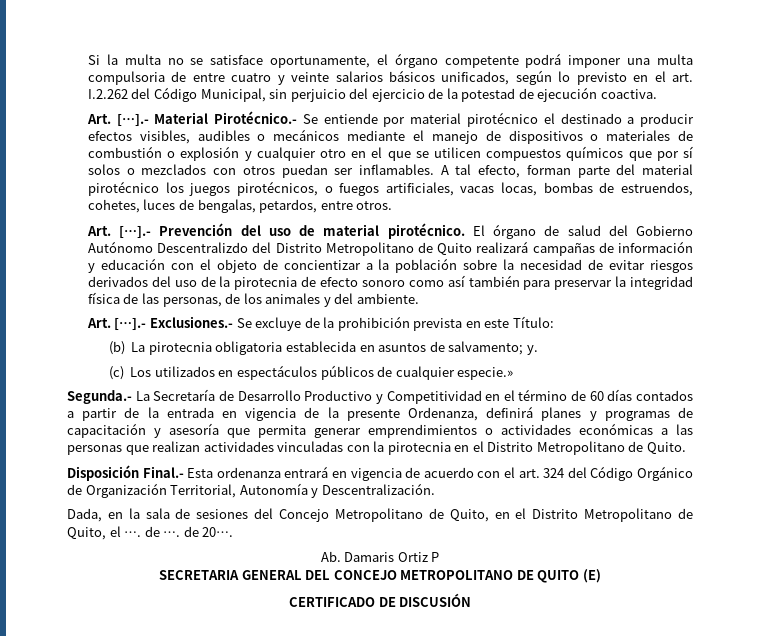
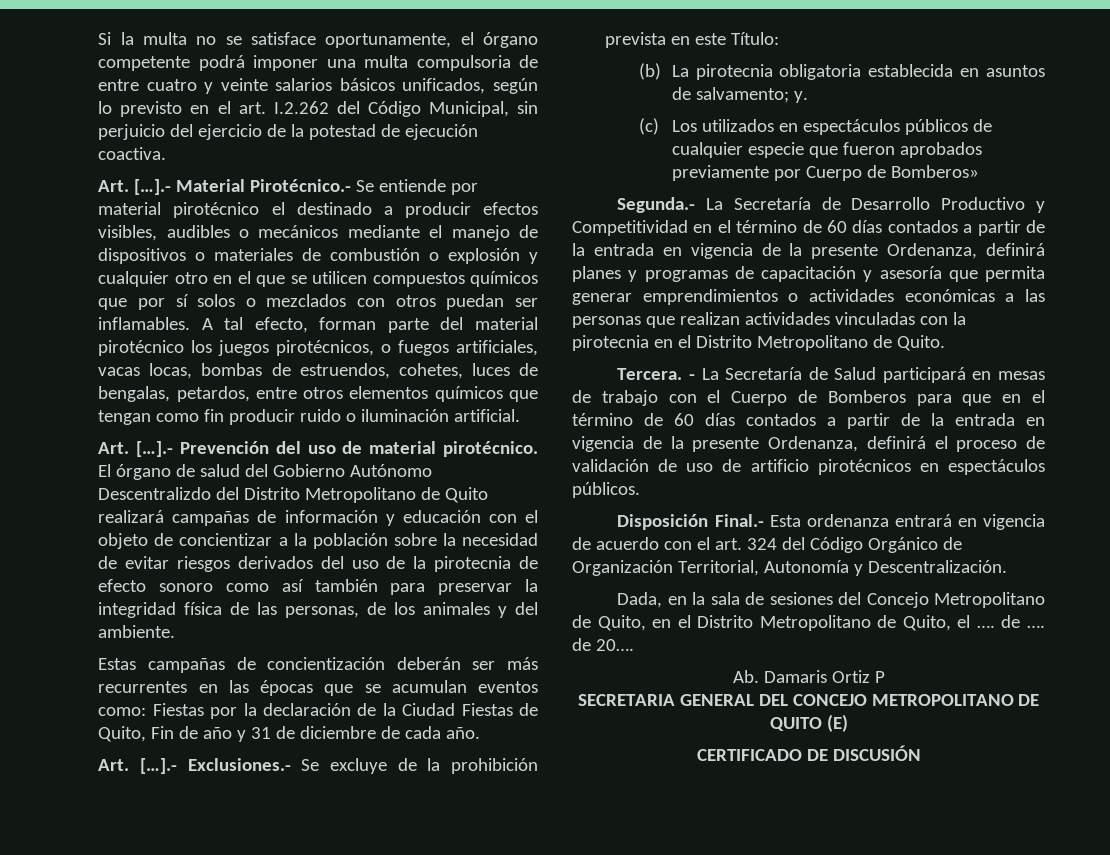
- A tal efecto, forman parte del material pirotécnico los juegos pirotécnicos, o fuegos artificiales, vacas locas, bombas de estruendos, cohetes, luces de bengalas, petardos, entre otros.
+ A tal efecto, forman parte del material pirotécnico los juegos pirotécnicos, o fuegos artificiales, vacas locas, bombas de estruendos, cohetes, luces de bengalas, petardos, entre otros elementos químicos que tengan como fin producir ruido o iluminación artificial.
+ Estas campañas de concientización deberán ser más recurrentes en las épocas que se acumulan eventos como: Fiestas por la declaración de la Ciudad Fiestas de Quito, Fin de año y 31 de diciembre de cada año.
- (c) Los utilizados en espectáculos públicos de cualquier especie.»
+ (c) Los utilizados en espectáculos públicos de cualquier especie que fueron aprobados previamente por Cuerpo de Bomberos»
+ Tercera. - La Secretaría de Salud participará en mesas de trabajo con el Cuerpo de Bomberos para que en el término de 60 días contados a partir de la entrada en vigencia de la presente Ordenanza, definirá el proceso de validación de uso de artificio pirotécnicos en espectáculos públicos.

